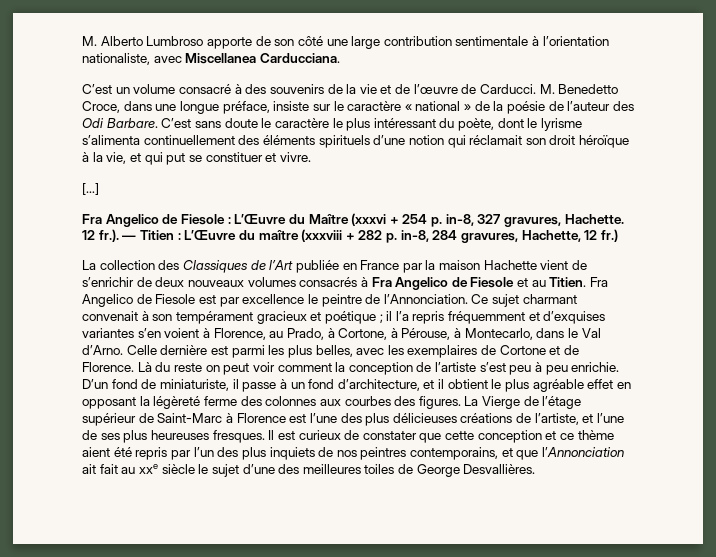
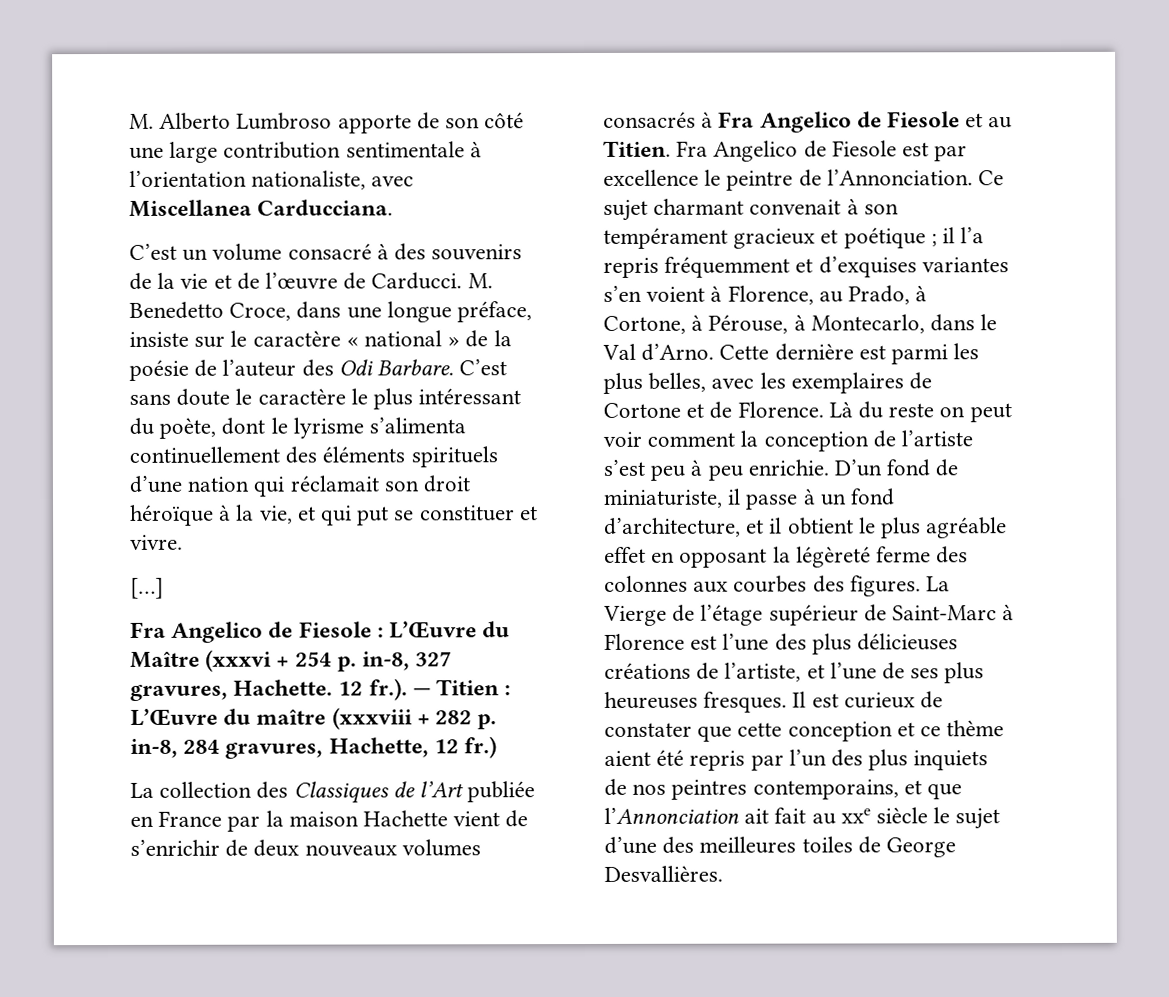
- C’est sans doute le caractère le plus intéressant du poète, dont le lyrisme s’alimenta continuellement des éléments spirituels d’une notion qui réclamait son droit héroïque à la vie, et qui put se constituer et vivre.
+ C’est sans doute le caractère le plus intéressant du poète, dont le lyrisme s’alimenta continuellement des éléments spirituels d’une nation qui réclamait son droit héroïque à la vie, et qui put se constituer et vivre.
- Celle dernière est parmi les plus belles, avec les exemplaires de Cortone et de Florence.
+ Cette dernière est parmi les plus belles, avec les exemplaires de Cortone et de Florence.

